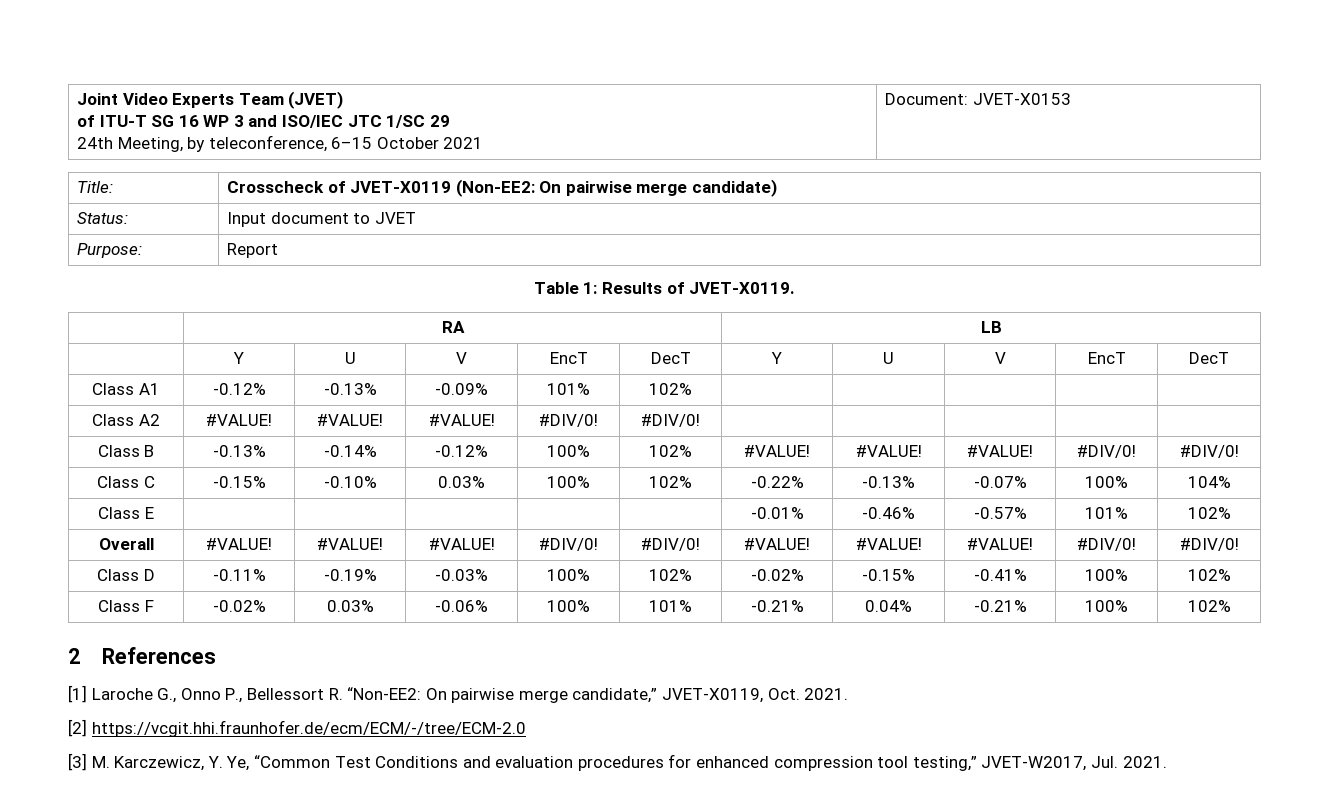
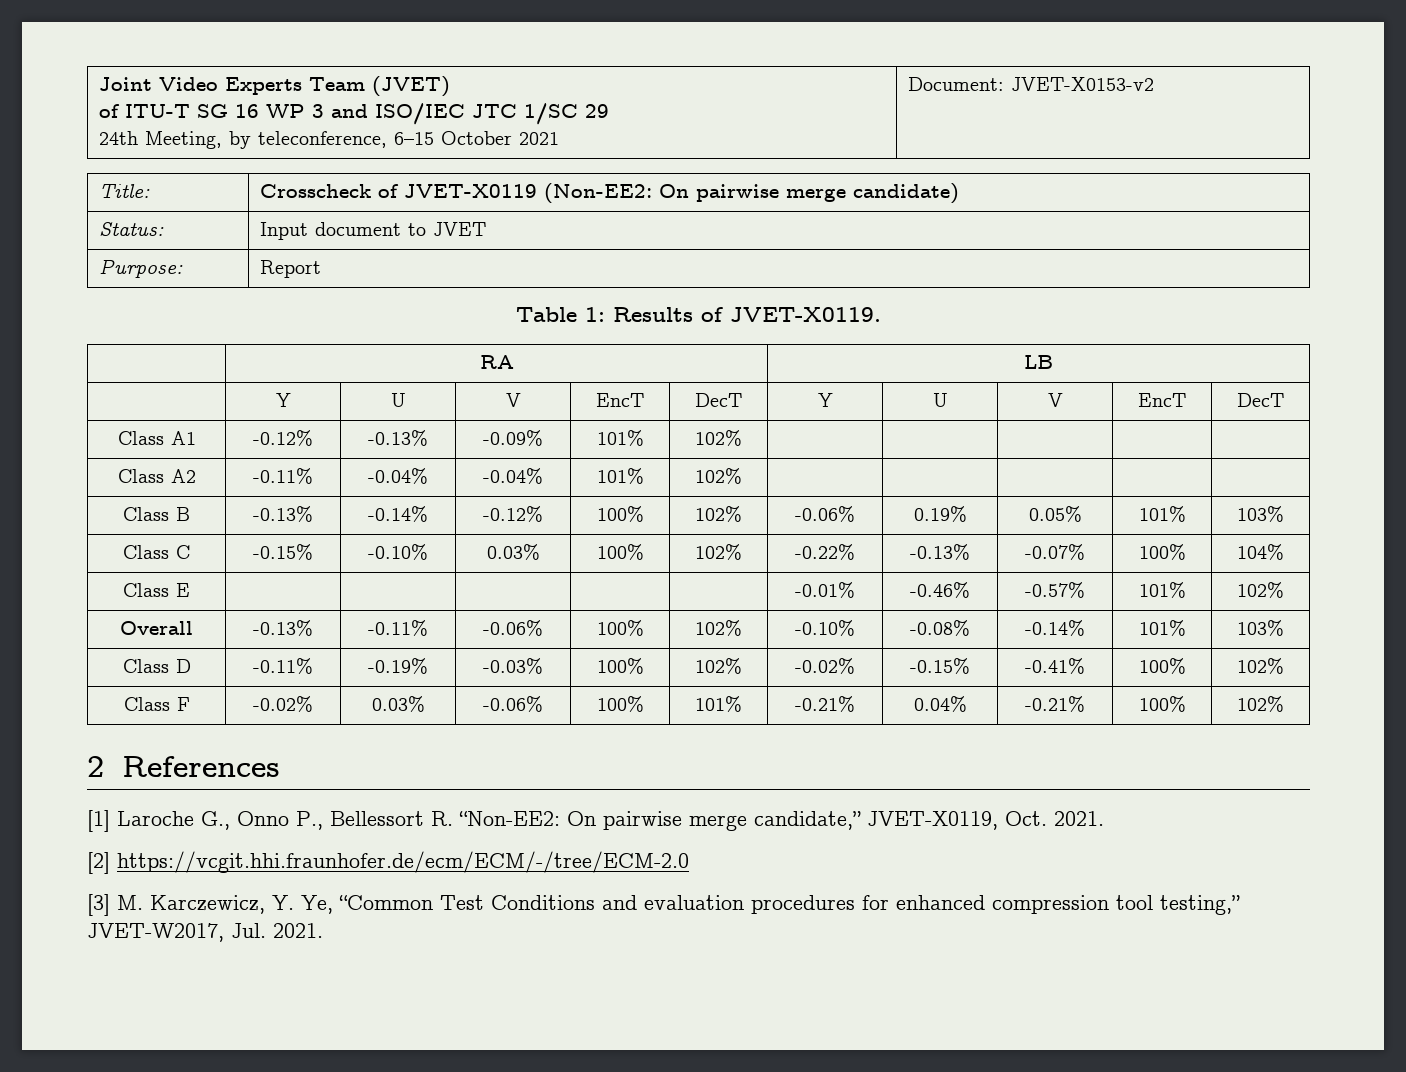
  Joint Video Experts Team (JVET)
  of ITU-T SG 16 WP 3 and ISO/IEC JTC 1/SC 29
- 24th Meeting, by teleconference, 6–15 October 2021 | Document: JVET-X0153
+ 24th Meeting, by teleconference, 6–15 October 2021 | Document: JVET-X0153-v2
- Class A2 | #VALUE! | #VALUE! | #VALUE! | #DIV/0! | #DIV/0! | | | | |
+ Class A2 | -0.11% | -0.04% | -0.04% | 101% | 102% | | | | |
- Class B | -0.13% | -0.14% | -0.12% | 100% | 102% | #VALUE! | #VALUE! | #VALUE! | #DIV/0! | #DIV/0!
+ Class B | -0.13% | -0.14% | -0.12% | 100% | 102% | -0.06% | 0.19% | 0.05% | 101% | 103%
- Overall | #VALUE! | #VALUE! | #VALUE! | #DIV/0! | #DIV/0! | #VALUE! | #VALUE! | #VALUE! | #DIV/0! | #DIV/0!
+ Overall | -0.13% | -0.11% | -0.06% | 100% | 102% | -0.10% | -0.08% | -0.14% | 101% | 103%

